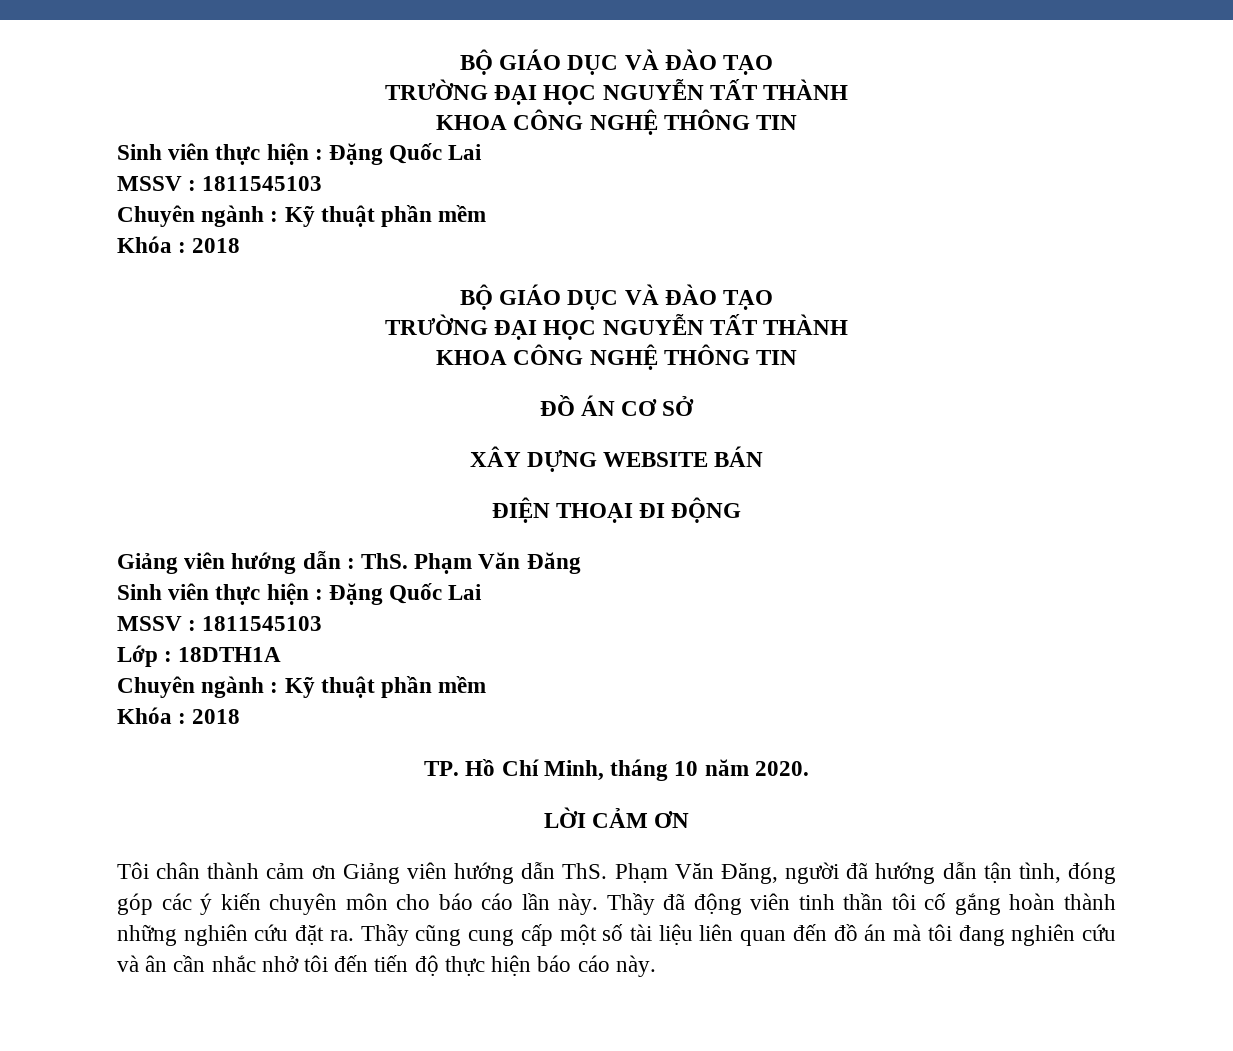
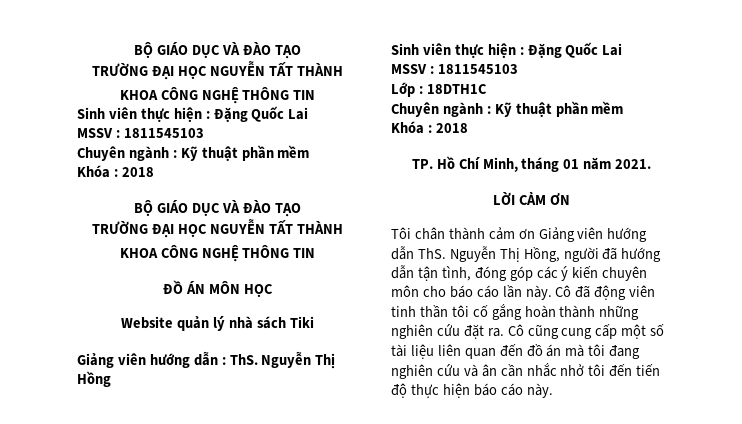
- ĐỒ ÁN CƠ SỞ
- XÂY DỰNG WEBSITE BÁN
- ĐIỆN THOẠI ĐI ĐỘNG
+ ĐỒ ÁN MÔN HỌC
+ Website quản lý nhà sách Tiki
- Giảng viên hướng dẫn : ThS. Phạm Văn Đăng
+ Giảng viên hướng dẫn : ThS. Nguyễn Thị Hồng
- Lớp : 18DTH1A
+ Lớp : 18DTH1C
- TP. Hồ Chí Minh, tháng 10 năm 2020.
+ TP. Hồ Chí Minh, tháng 01 năm 2021.
- Tôi chân thành cảm ơn Giảng viên hướng dẫn ThS. Phạm Văn Đăng, người đã hướng dẫn tận tình, đóng góp các ý kiến chuyên môn cho báo cáo lần này.
+ Tôi chân thành cảm ơn Giảng viên hướng dẫn ThS. Nguyễn Thị Hồng, người đã hướng dẫn tận tình, đóng góp các ý kiến chuyên môn cho báo cáo lần này.
- Thầy đã động viên tinh thần tôi cố gắng hoàn thành những nghiên cứu đặt ra.
+ Cô đã động viên tinh thần tôi cố gắng hoàn thành những nghiên cứu đặt ra.
- Thầy cũng cung cấp một số tài liệu liên quan đến đồ án mà tôi đang nghiên cứu và ân cần nhắc nhở tôi đến tiến độ thực hiện báo cáo này.
+ Cô cũng cung cấp một số tài liệu liên quan đến đồ án mà tôi đang nghiên cứu và ân cần nhắc nhở tôi đến tiến độ thực hiện báo cáo này.

